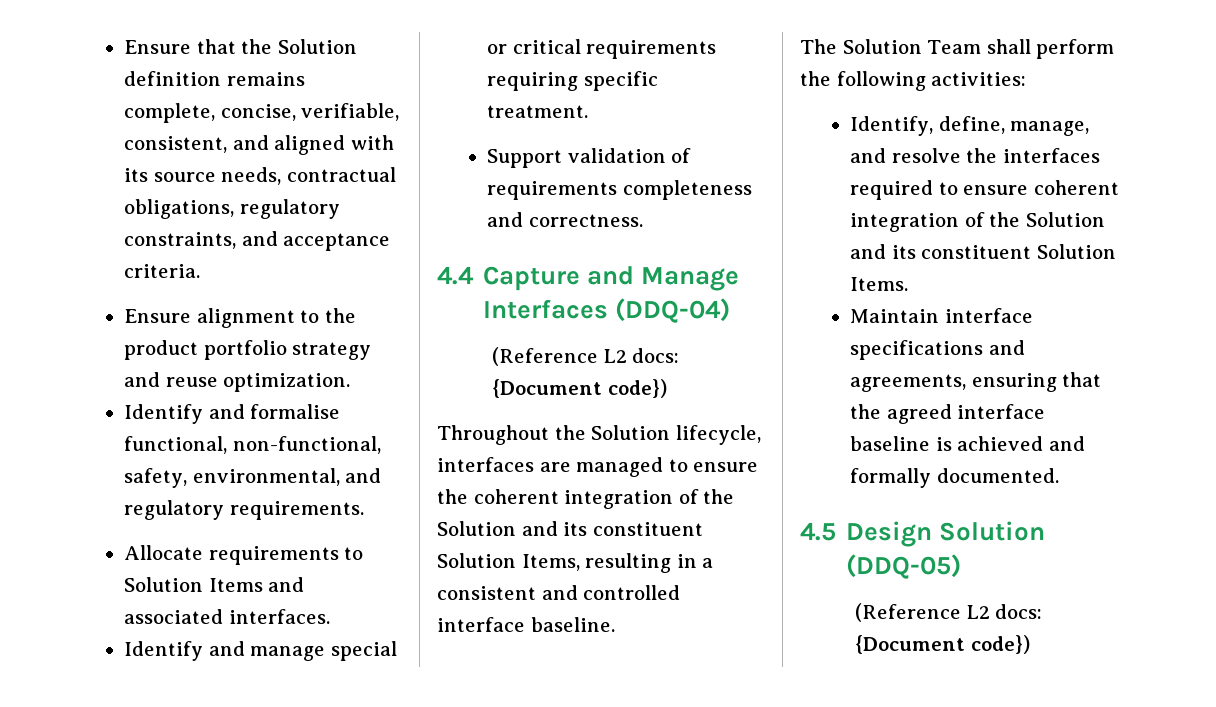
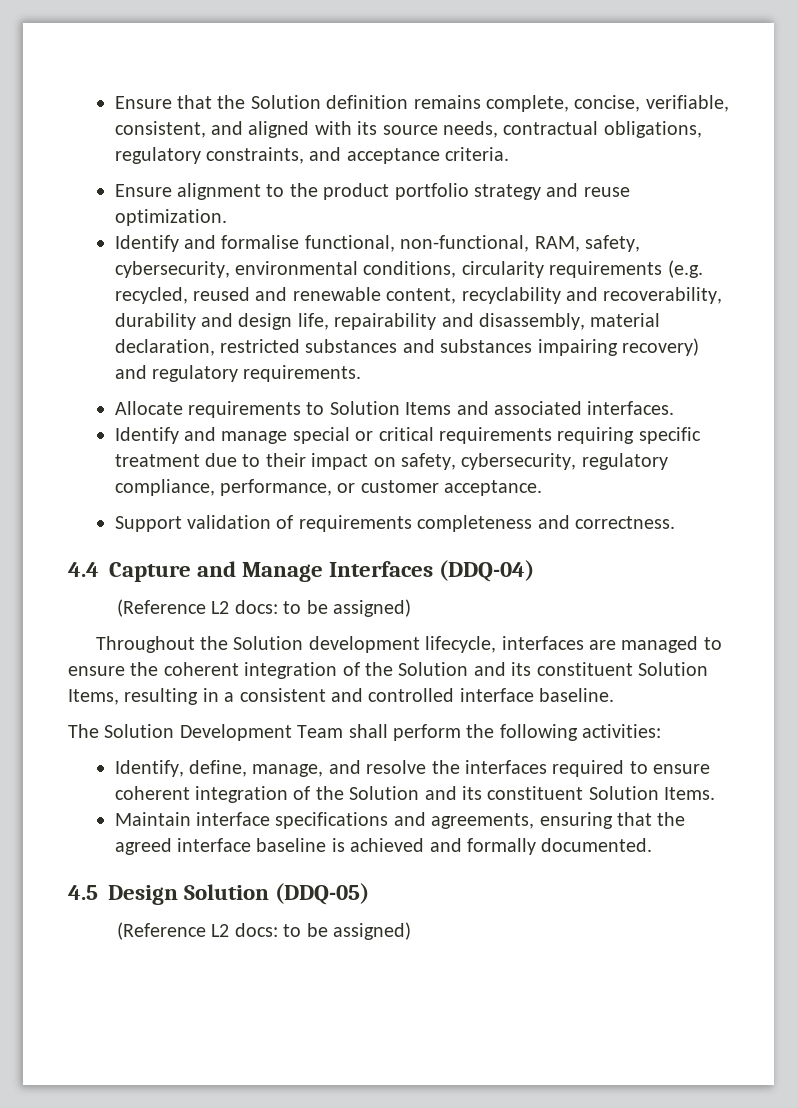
- Identify and formalise functional, non-functional, safety, environmental, and regulatory requirements.
+ Identify and formalise functional, non-functional, RAM, safety, cybersecurity, environmental conditions, circularity requirements (e.g. recycled, reused and renewable content, recyclability and recoverability, durability and design life, repairability and disassembly, material declaration, restricted substances and substances impairing recovery) and regulatory requirements.
- Identify and manage special or critical requirements requiring specific treatment.
+ Identify and manage special or critical requirements requiring specific treatment due to their impact on safety, cybersecurity, regulatory compliance, performance, or customer acceptance.
  4.4 Capture and Manage Interfaces (DDQ-04)
- (Reference L2 docs: {Document code})
+ (Reference L2 docs: to be assigned)
- Throughout the Solution lifecycle, interfaces are managed to ensure the coherent integration of the Solution and its constituent Solution Items, resulting in a consistent and controlled interface baseline.
+ Throughout the Solution development lifecycle, interfaces are managed to ensure the coherent integration of the Solution and its constituent Solution Items, resulting in a consistent and controlled interface baseline.
- The Solution Team shall perform the following activities:
+ The Solution Development Team shall perform the following activities:
  4.5 Design Solution (DDQ-05)
- (Reference L2 docs: {Document code})
+ (Reference L2 docs: to be assigned)

